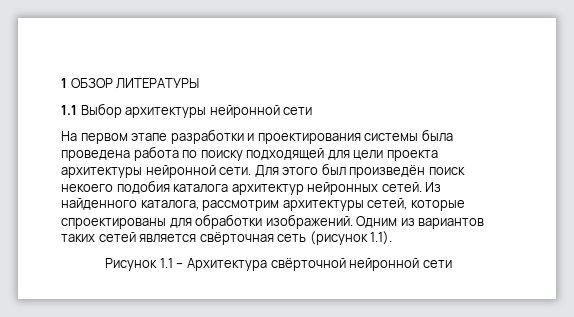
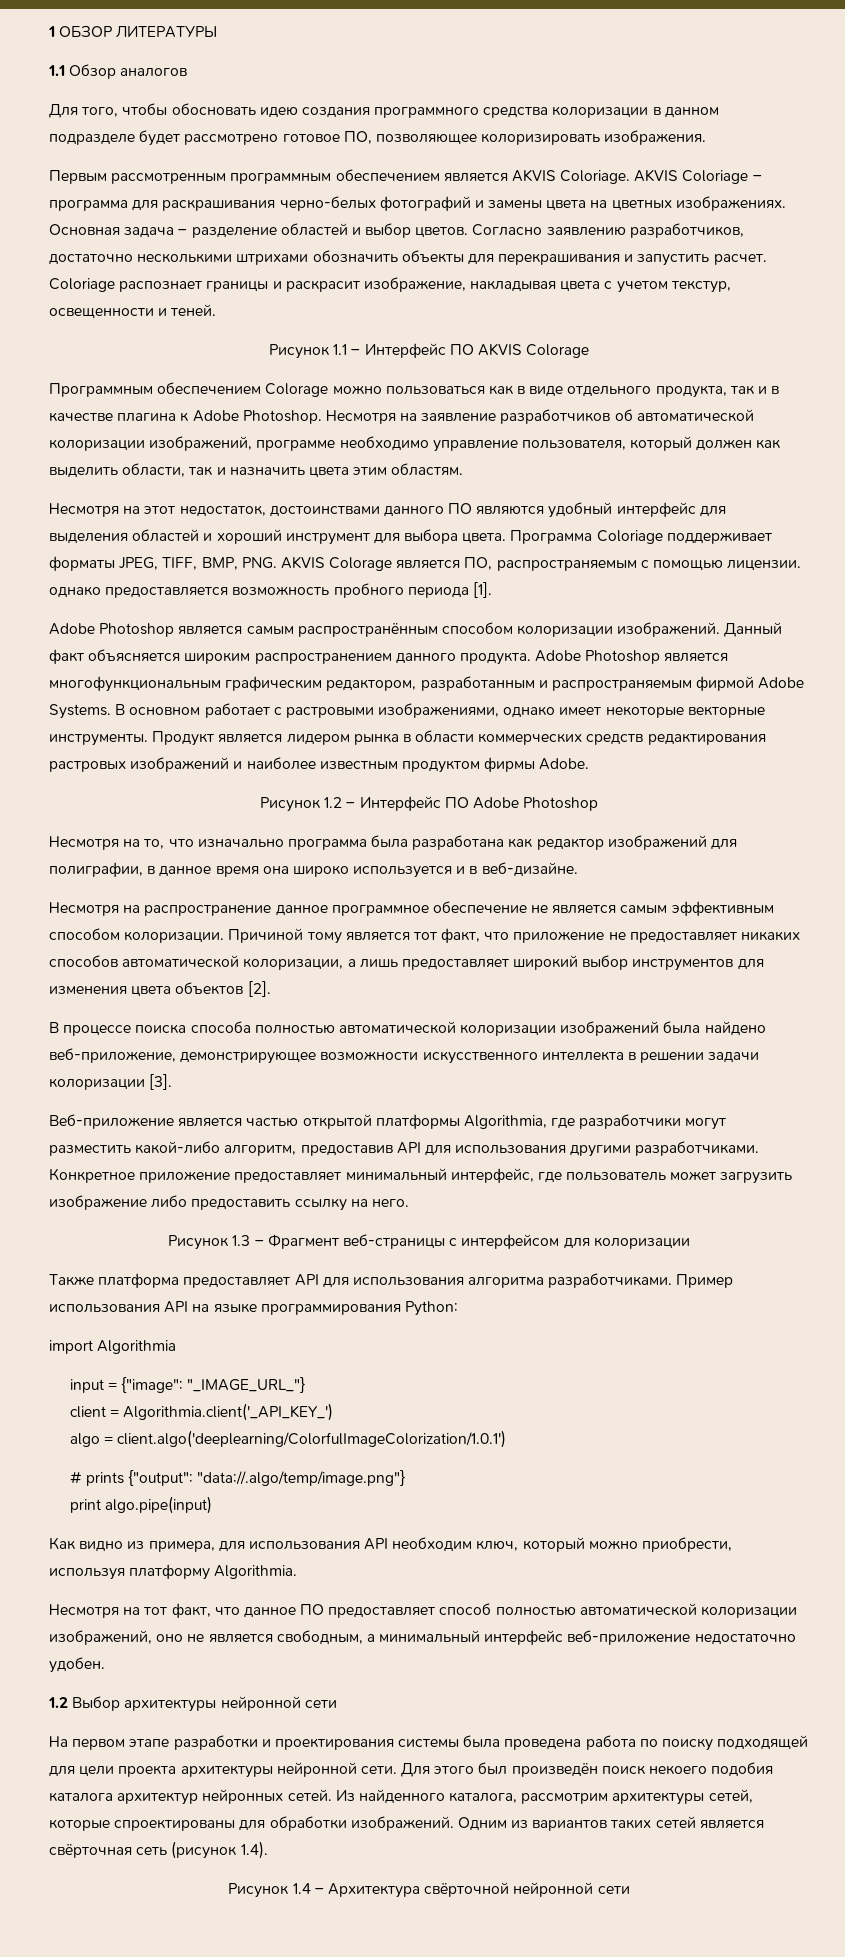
- 1.1 Выбор архитектуры нейронной сети
+ 1.1 Обзор аналогов
+ Для того, чтобы обосновать идею создания программного средства колоризации в данном подразделе будет рассмотрено готовое ПО, позволяющее колоризировать изображения.
+ Первым рассмотренным программным обеспечением является AKVIS Coloriage. AKVIS Coloriage – программа для раскрашивания черно-белых фотографий и замены цвета на цветных изображениях. Основная задача – разделение областей и выбор цветов. Согласно заявлению разработчиков, достаточно несколькими штрихами обозначить объекты для перекрашивания и запустить расчет. Coloriage распознает границы и раскрасит изображение, накладывая цвета с учетом текстур, освещенности и теней.
+ Рисунок 1.1 – Интерфейс ПО AKVIS Colorage
+ Программным обеспечением Colorage можно пользоваться как в виде отдельного продукта, так и в качестве плагина к Adobe Photoshop. Несмотря на заявление разработчиков об автоматической колоризации изображений, программе необходимо управление пользователя, который должен как выделить области, так и назначить цвета этим областям.
+ Несмотря на этот недостаток, достоинствами данного ПО являются удобный интерфейс для выделения областей и хороший инструмент для выбора цвета. Программа Coloriage поддерживает форматы JPEG, TIFF, BMP, PNG. AKVIS Colorage является ПО, распространяемым с помощью лицензии. однако предоставляется возможность пробного периода [1].
+ Adobe Photoshop является самым распространённым способом колоризации изображений. Данный факт объясняется широким распространением данного продукта. Adobe Photoshop является многофункциональным графическим редактором, разработанным и распространяемым фирмой Adobe Systems. В основном работает с растровыми изображениями, однако имеет некоторые векторные инструменты. Продукт является лидером рынка в области коммерческих средств редактирования растровых изображений и наиболее известным продуктом фирмы Adobe.
+ Рисунок 1.2 – Интерфейс ПО Adobe Photoshop
+ Несмотря на то, что изначально программа была разработана как редактор изображений для полиграфии, в данное время она широко используется и в веб-дизайне.
+ Несмотря на распространение данное программное обеспечение не является самым эффективным способом колоризации. Причиной тому является тот факт, что приложение не предоставляет никаких способов автоматической колоризации, а лишь предоставляет широкий выбор инструментов для изменения цвета объектов [2].
+ В процессе поиска способа полностью автоматической колоризации изображений была найдено веб-приложение, демонстрирующее возможности искусственного интеллекта в решении задачи колоризации [3].
+ Веб-приложение является частью открытой платформы Algorithmia, где разработчики могут разместить какой-либо алгоритм, предоставив API для использования другими разработчиками. Конкретное приложение предоставляет минимальный интерфейс, где пользователь может загрузить изображение либо предоставить ссылку на него.
+ Рисунок 1.3 – Фрагмент веб-страницы с интерфейсом для колоризации
+ Также платформа предоставляет API для использования алгоритма разработчиками. Пример использования API на языке программирования Python:
+ import Algorithmia
+ input = {"image": "_IMAGE_URL_"}
+ client = Algorithmia.client('_API_KEY_')
+ algo = client.algo('deeplearning/ColorfulImageColorization/1.0.1')
+ # prints {"output": "data://.algo/temp/image.png"}
+ print algo.pipe(input)
+ Как видно из примера, для использования API необходим ключ, который можно приобрести, используя платформу Algorithmia.
+ Несмотря на тот факт, что данное ПО предоставляет способ полностью автоматической колоризации изображений, оно не является свободным, а минимальный интерфейс веб-приложение недостаточно удобен.
+ 1.2 Выбор архитектуры нейронной сети
- Одним из вариантов таких сетей является свёрточная сеть (рисунок 1.1).
- Рисунок 1.1 – Архитектура свёрточной нейронной сети
+ Одним из вариантов таких сетей является свёрточная сеть (рисунок 1.4).
+ Рисунок 1.4 – Архитектура свёрточной нейронной сети

